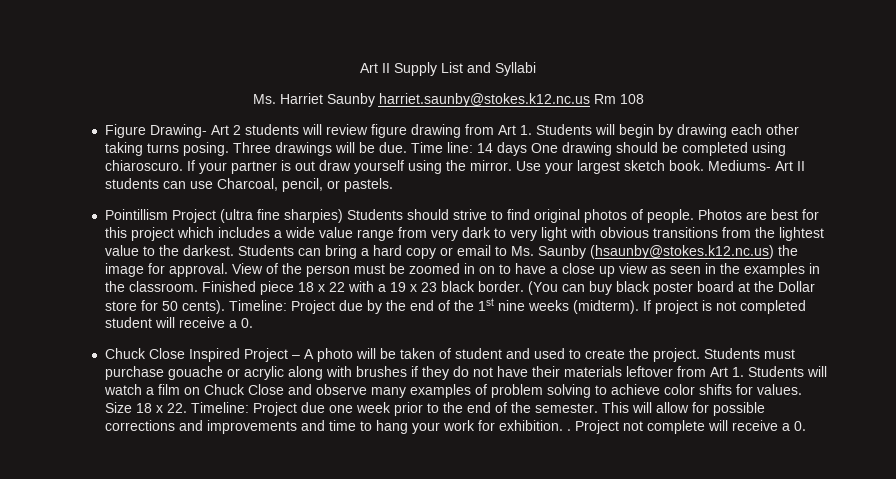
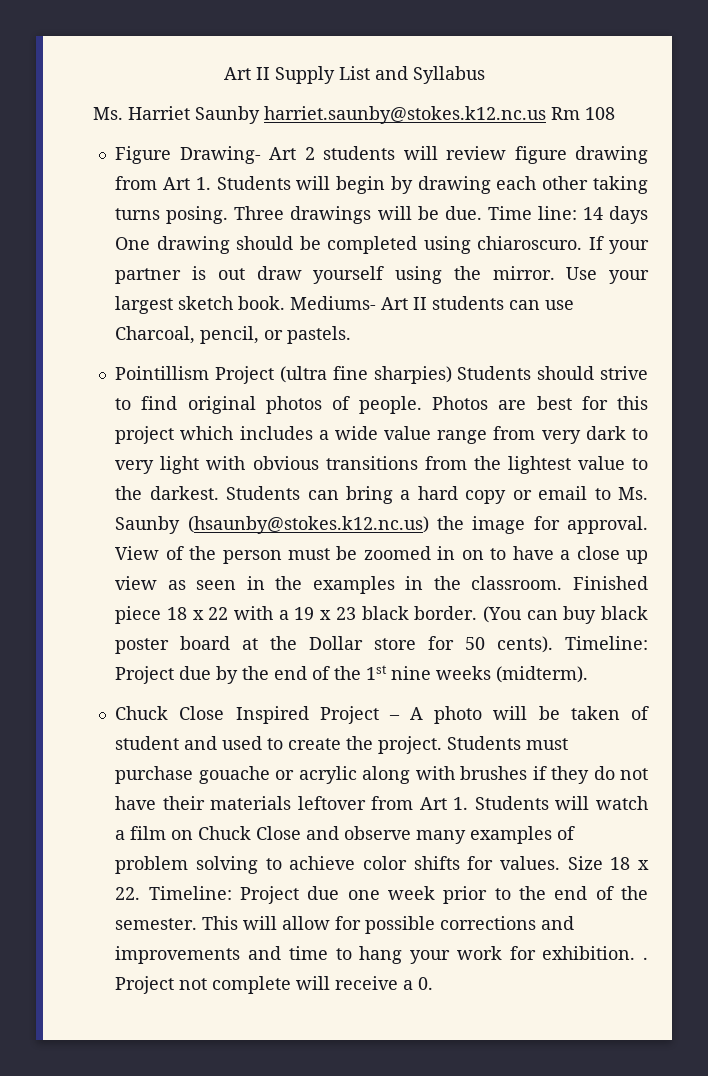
- Art II Supply List and Syllabi
+ Art II Supply List and Syllabus
- If project is not completed student will receive a 0.

